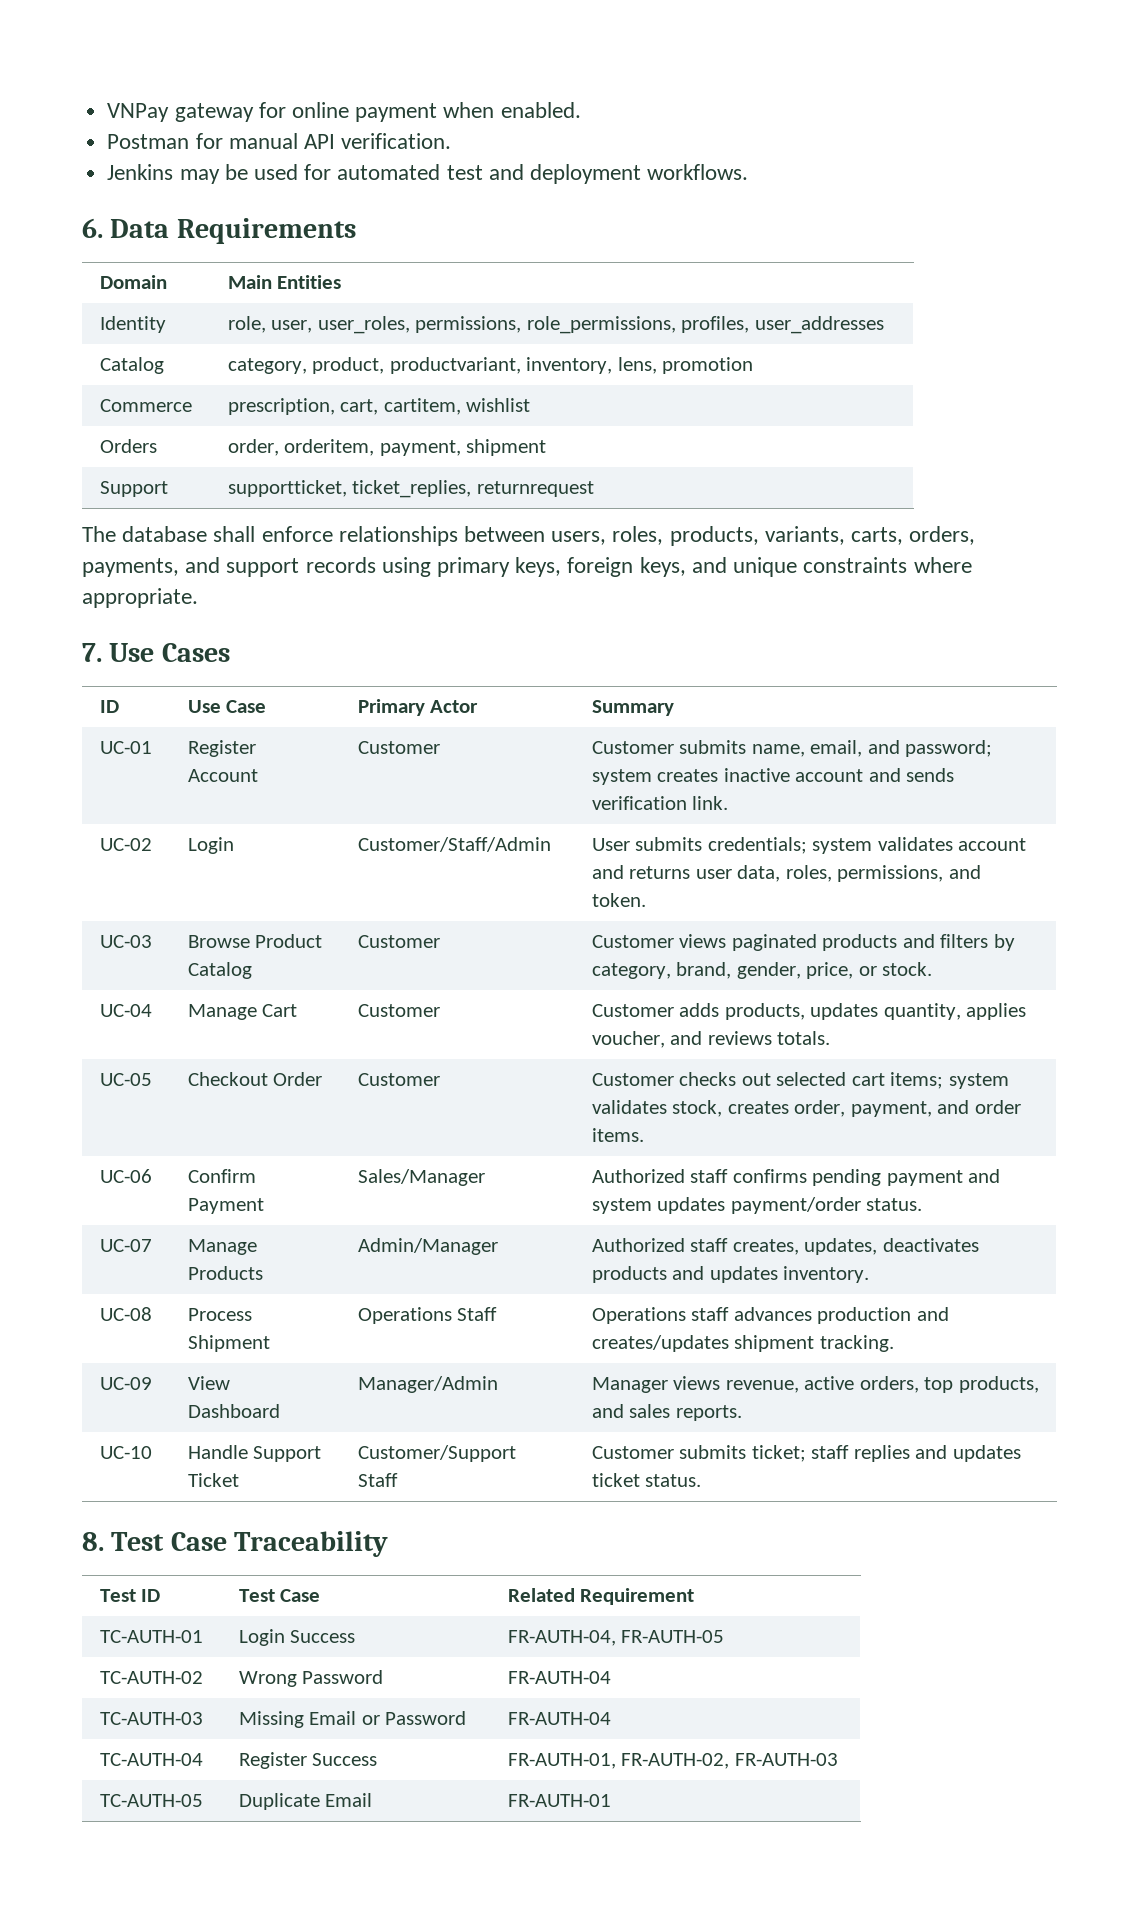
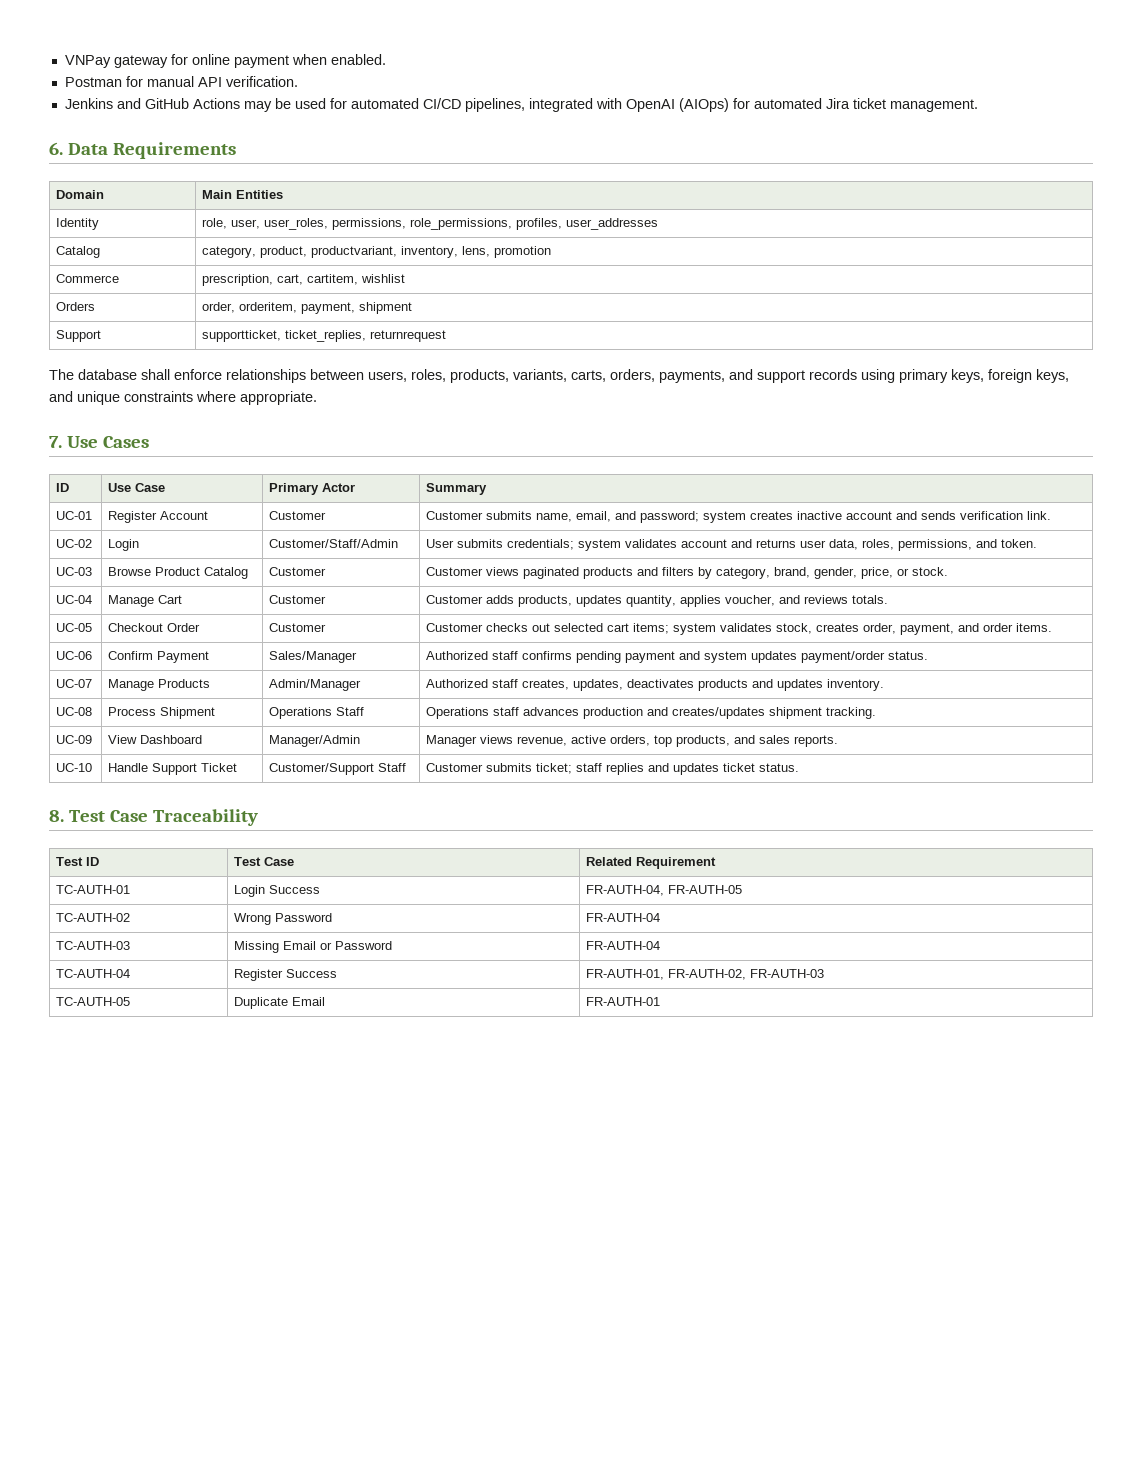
- Jenkins may be used for automated test and deployment workflows.
+ Jenkins and GitHub Actions may be used for automated CI/CD pipelines, integrated with OpenAI (AIOps) for automated Jira ticket management.

